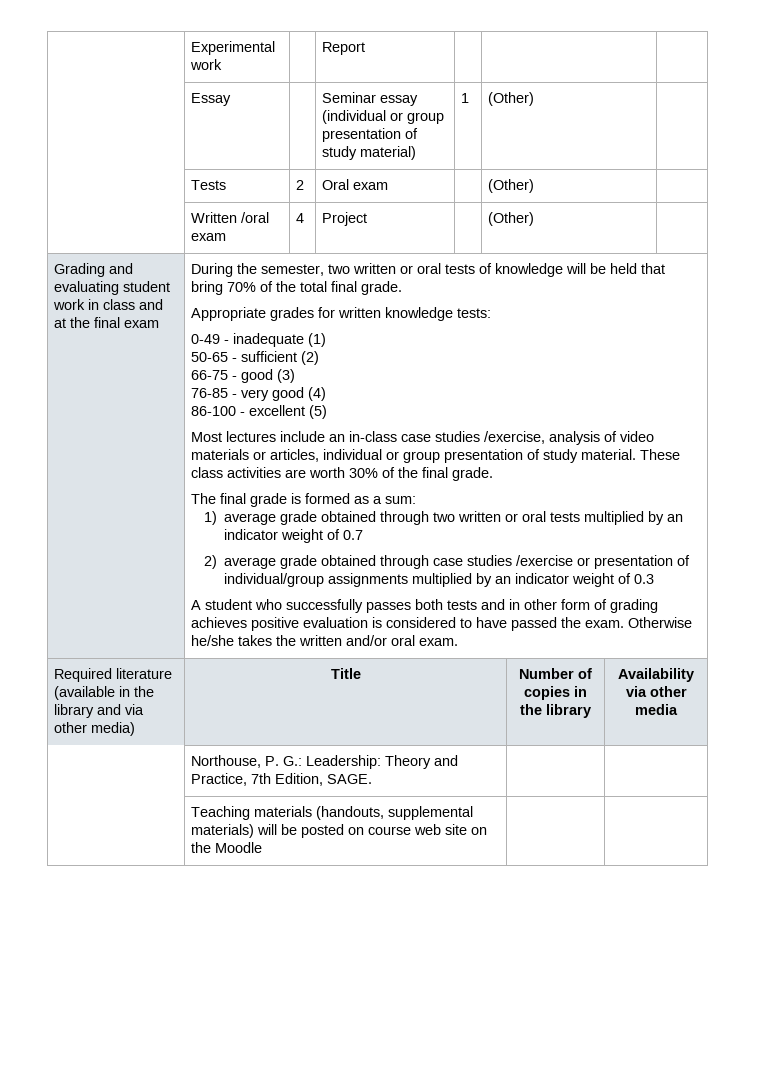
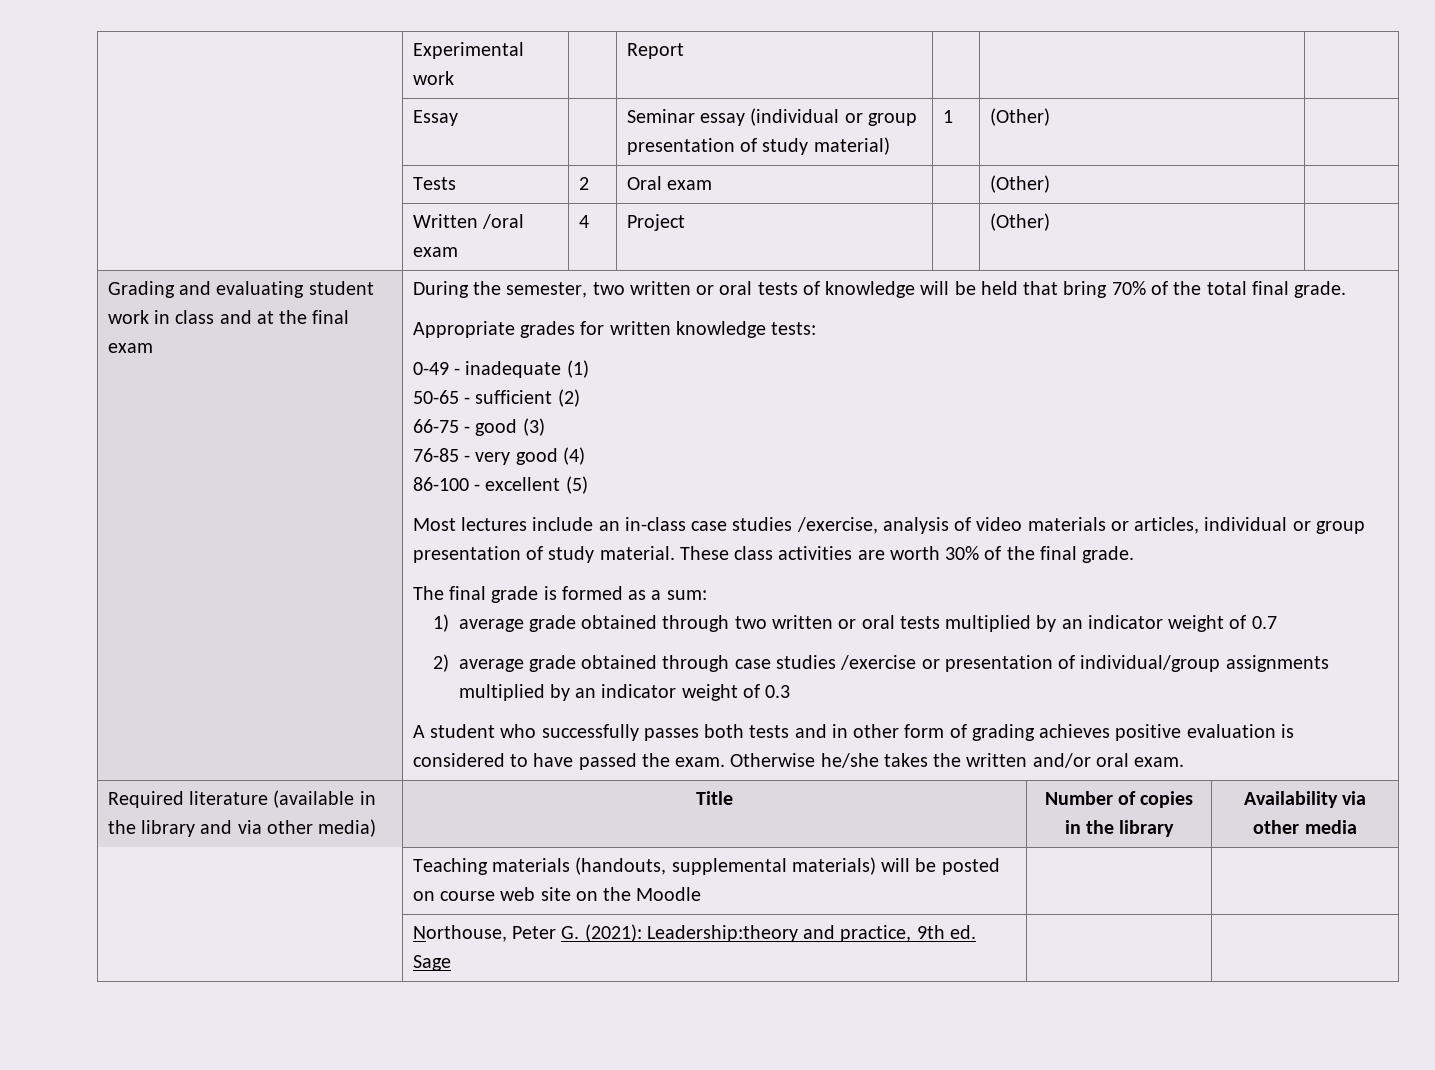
- | Northouse, P. G.: Leadership: Theory and Practice, 7th Edition, SAGE. | |
+ | Northouse, Peter G. (2021): Leadership:theory and practice, 9th ed. Sage | |

